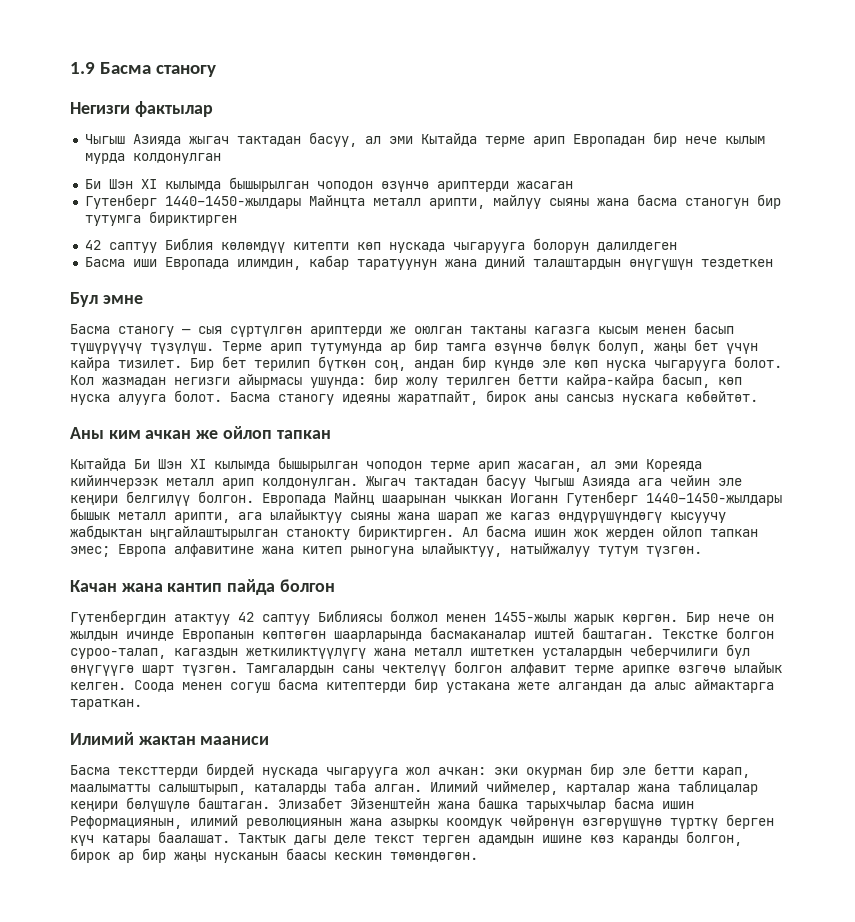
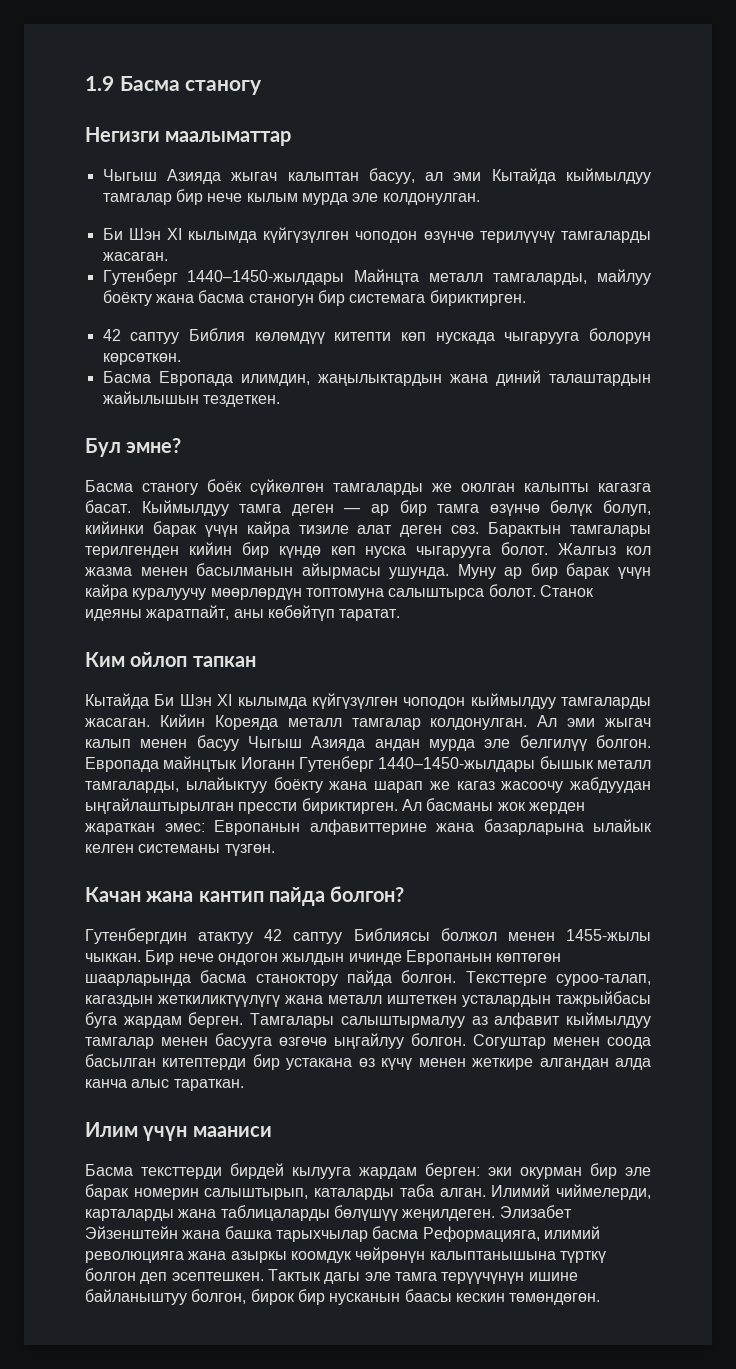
- Негизги фактылар
+ Негизги маалыматтар
- Чыгыш Азияда жыгач тактадан басуу, ал эми Кытайда терме арип Европадан бир нече кылым мурда колдонулган
- Би Шэн XI кылымда бышырылган чоподон өзүнчө ариптерди жасаган
+ Чыгыш Азияда жыгач калыптан басуу, ал эми Кытайда кыймылдуу тамгалар бир нече кылым мурда эле колдонулган.
+ Би Шэн XI кылымда күйгүзүлгөн чоподон өзүнчө терилүүчү тамгаларды жасаган.
- Гутенберг 1440–1450-жылдары Майнцта металл арипти, майлуу сыяны жана басма станогун бир тутумга бириктирген
+ Гутенберг 1440–1450-жылдары Майнцта металл тамгаларды, майлуу боёкту жана басма станогун бир системага бириктирген.
- 42 саптуу Библия көлөмдүү китепти көп нускада чыгарууга болорун далилдеген
- Басма иши Европада илимдин, кабар таратуунун жана диний талаштардын өнүгүшүн тездеткен
+ 42 саптуу Библия көлөмдүү китепти көп нускада чыгарууга болорун көрсөткөн.
+ Басма Европада илимдин, жаңылыктардын жана диний талаштардын жайылышын тездеткен.
- Бул эмне
- Басма станогу — сыя сүртүлгөн ариптерди же оюлган тактаны кагазга кысым менен басып түшүрүүчү түзүлүш. Терме арип тутумунда ар бир тамга өзүнчө бөлүк болуп, жаңы бет үчүн кайра тизилет. Бир бет терилип бүткөн соң, андан бир күндө эле көп нуска чыгарууга болот.
+ Бул эмне?
+ Басма станогу боёк сүйкөлгөн тамгаларды же оюлган калыпты кагазга басат. Кыймылдуу тамга деген — ар бир тамга өзүнчө бөлүк болуп, кийинки барак үчүн кайра тизиле алат деген сөз. Барактын тамгалары терилгенден кийин бир күндө көп нуска чыгарууга болот.
- Кол жазмадан негизги айырмасы ушунда: бир жолу терилген бетти кайра-кайра басып, көп нуска алууга болот. Басма станогу идеяны жаратпайт, бирок аны сансыз нускага көбөйтөт.
- Аны ким ачкан же ойлоп тапкан
+ Жалгыз кол жазма менен басылманын айырмасы ушунда. Муну ар бир барак үчүн кайра куралуучу мөөрлөрдүн топтомуна салыштырса болот. Станок идеяны жаратпайт, аны көбөйтүп таратат.
+ Ким ойлоп тапкан
- Кытайда Би Шэн XI кылымда бышырылган чоподон терме арип жасаган, ал эми Кореяда кийинчерээк металл арип колдонулган. Жыгач тактадан басуу Чыгыш Азияда ага чейин эле кеңири белгилүү болгон. Европада Майнц шаарынан чыккан Иоганн Гутенберг 1440–1450-жылдары бышык металл арипти, ага ылайыктуу сыяны жана шарап же кагаз өндүрүшүндөгү кысуучу жабдыктан ыңгайлаштырылган станокту бириктирген. Ал басма ишин жок жерден ойлоп тапкан эмес; Европа алфавитине жана китеп рыногуна ылайыктуу, натыйжалуу тутум түзгөн.
+ Кытайда Би Шэн XI кылымда күйгүзүлгөн чоподон кыймылдуу тамгаларды жасаган. Кийин Кореяда металл тамгалар колдонулган. Ал эми жыгач калып менен басуу Чыгыш Азияда андан мурда эле белгилүү болгон. Европада майнцтык Иоганн Гутенберг 1440–1450-жылдары бышык металл тамгаларды, ылайыктуу боёкту жана шарап же кагаз жасоочу жабдуудан ыңгайлаштырылган прессти бириктирген. Ал басманы жок жерден жараткан эмес: Европанын алфавиттерине жана базарларына ылайык келген системаны түзгөн.
- Качан жана кантип пайда болгон
+ Качан жана кантип пайда болгон?
- Гутенбергдин атактуу 42 саптуу Библиясы болжол менен 1455-жылы жарык көргөн.
+ Гутенбергдин атактуу 42 саптуу Библиясы болжол менен 1455-жылы чыккан.
- Бир нече он жылдын ичинде Европанын көптөгөн шаарларында басмаканалар иштей баштаган. Текстке болгон суроо-талап, кагаздын жеткиликтүүлүгү жана металл иштеткен усталардын чеберчилиги бул өнүгүүгө шарт түзгөн. Тамгалардын саны чектелүү болгон алфавит терме арипке өзгөчө ылайык келген. Соода менен согуш басма китептерди бир устакана жете алгандан да алыс аймактарга тараткан.
+ Бир нече ондогон жылдын ичинде Европанын көптөгөн шаарларында басма станоктору пайда болгон. Тексттерге суроо-талап, кагаздын жеткиликтүүлүгү жана металл иштеткен усталардын тажрыйбасы буга жардам берген. Тамгалары салыштырмалуу аз алфавит кыймылдуу тамгалар менен басууга өзгөчө ыңгайлуу болгон. Согуштар менен соода басылган китептерди бир устакана өз күчү менен жеткире алгандан алда канча алыс тараткан.
- Илимий жактан мааниси
+ Илим үчүн мааниси
- Басма тексттерди бирдей нускада чыгарууга жол ачкан: эки окурман бир эле бетти карап, маалыматты салыштырып, каталарды таба алган.
+ Басма тексттерди бирдей кылууга жардам берген: эки окурман бир эле барак номерин салыштырып, каталарды таба алган.
- Илимий чиймелер, карталар жана таблицалар кеңири бөлүшүлө баштаган.
+ Илимий чиймелерди, карталарды жана таблицаларды бөлүшүү жеңилдеген.
- Элизабет Эйзенштейн жана башка тарыхчылар басма ишин Реформациянын, илимий революциянын жана азыркы коомдук чөйрөнүн өзгөрүшүнө түрткү берген күч катары баалашат. Тактык дагы деле текст терген адамдын ишине көз каранды болгон, бирок ар бир жаңы нусканын баасы кескин төмөндөгөн.
+ Элизабет Эйзенштейн жана башка тарыхчылар басма Реформацияга, илимий революцияга жана азыркы коомдук чөйрөнүн калыптанышына түрткү болгон деп эсептешкен. Тактык дагы эле тамга терүүчүнүн ишине байланыштуу болгон, бирок бир нусканын баасы кескин төмөндөгөн.

